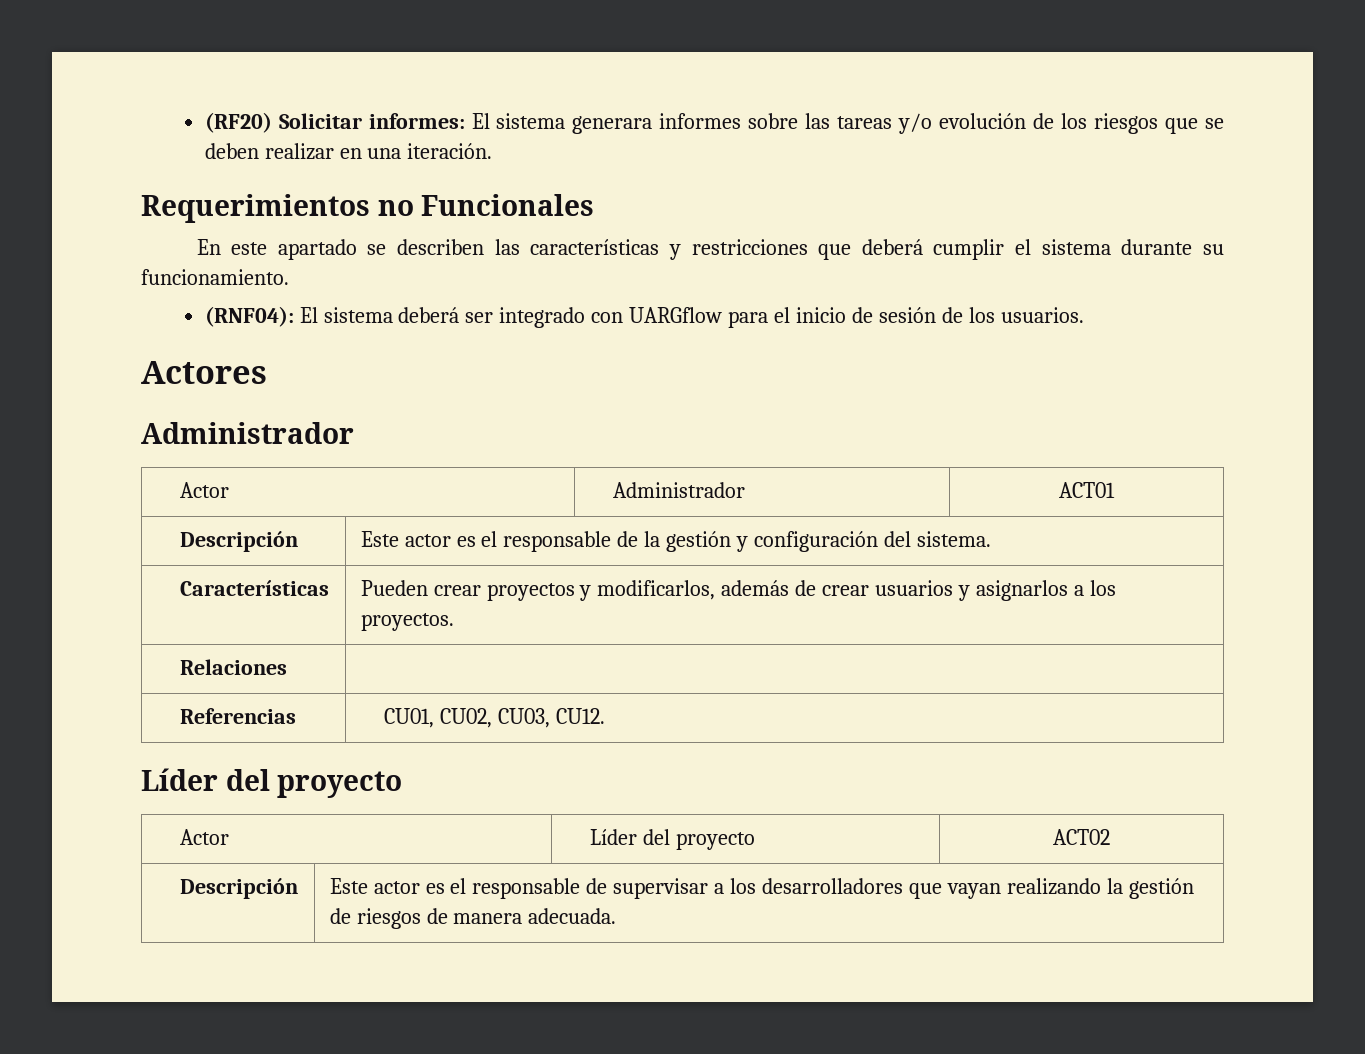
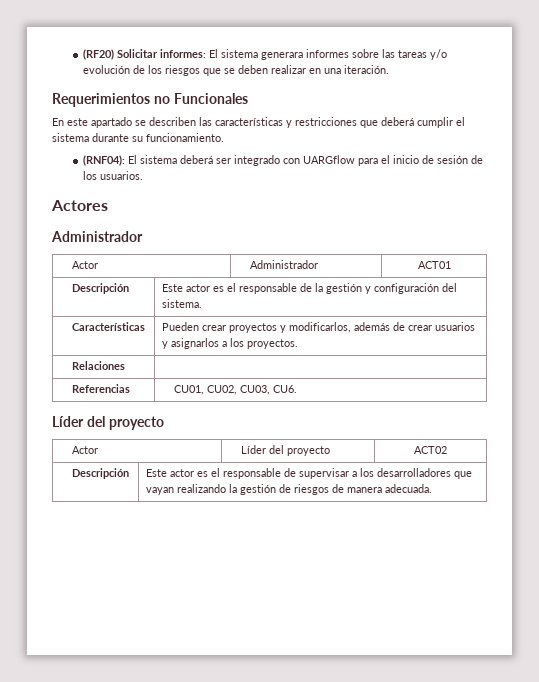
- Referencias | CU01, CU02, CU03, CU12.
+ Referencias | CU01, CU02, CU03, CU6.

